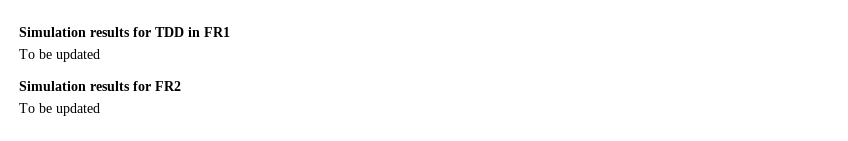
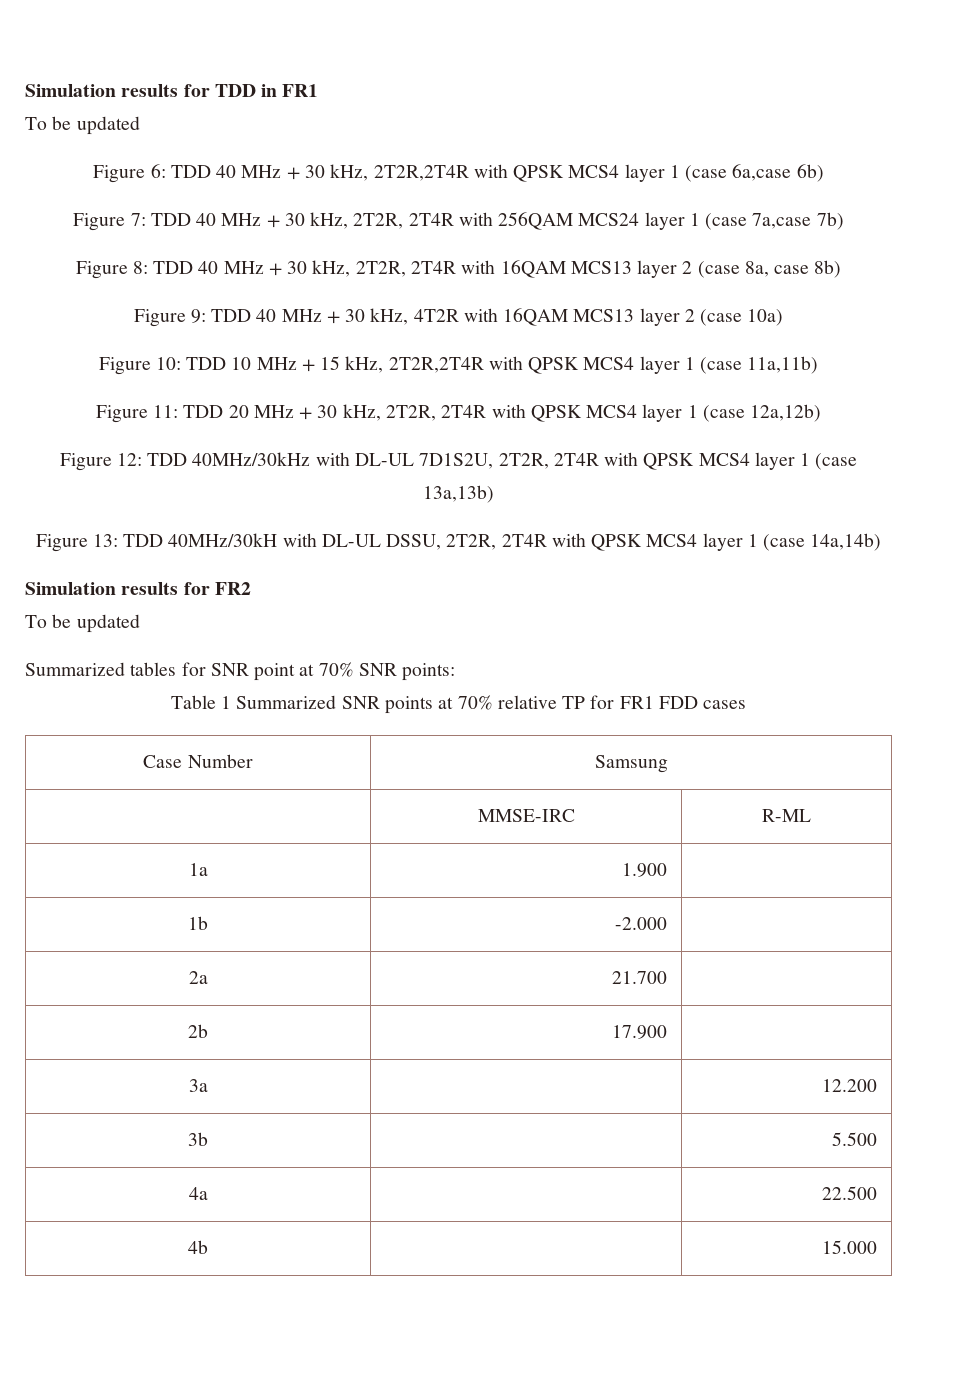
+ Figure 6: TDD 40 MHz + 30 kHz, 2T2R,2T4R with QPSK MCS4 layer 1 (case 6a,case 6b)
+ Figure 7: TDD 40 MHz + 30 kHz, 2T2R, 2T4R with 256QAM MCS24 layer 1 (case 7a,case 7b)
+ Figure 8: TDD 40 MHz + 30 kHz, 2T2R, 2T4R with 16QAM MCS13 layer 2 (case 8a, case 8b)
+ Figure 9: TDD 40 MHz + 30 kHz, 4T2R with 16QAM MCS13 layer 2 (case 10a)
+ Figure 10: TDD 10 MHz + 15 kHz, 2T2R,2T4R with QPSK MCS4 layer 1 (case 11a,11b)
+ Figure 11: TDD 20 MHz + 30 kHz, 2T2R, 2T4R with QPSK MCS4 layer 1 (case 12a,12b)
+ Figure 12: TDD 40MHz/30kHz with DL-UL 7D1S2U, 2T2R, 2T4R with QPSK MCS4 layer 1 (case 13a,13b)
+ Figure 13: TDD 40MHz/30kH with DL-UL DSSU, 2T2R, 2T4R with QPSK MCS4 layer 1 (case 14a,14b)
+ Summarized tables for SNR point at 70% SNR points:
+ Table 1 Summarized SNR points at 70% relative TP for FR1 FDD cases
+ Case Number | Samsung
+ | MMSE-IRC | R-ML
+ 1a | 1.900 |
+ 1b | -2.000 |
+ 2a | 21.700 |
+ 2b | 17.900 |
+ 3a | | 12.200
+ 3b | | 5.500
+ 4a | | 22.500
+ 4b | | 15.000

